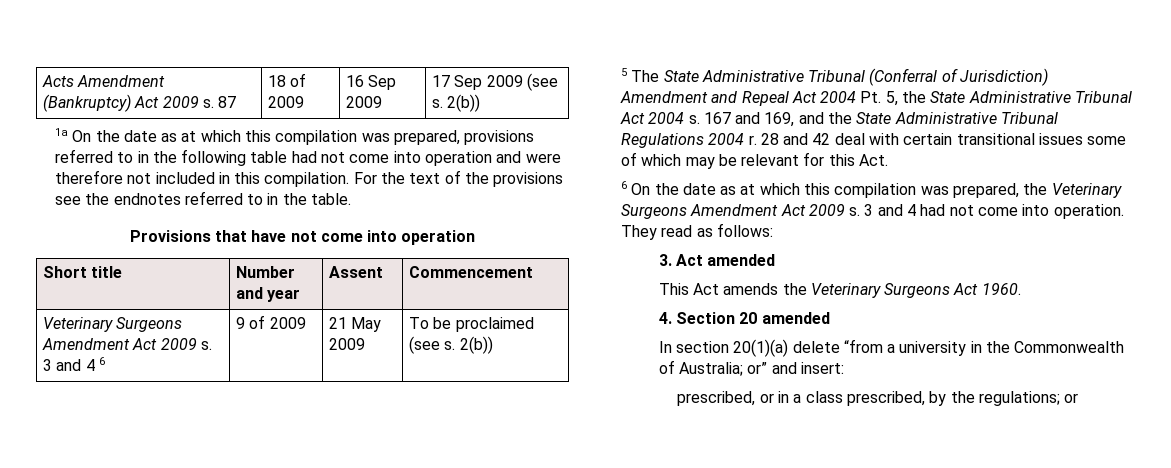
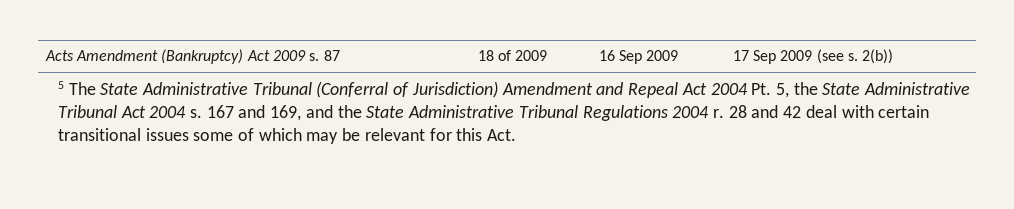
- 1a On the date as at which this compilation was prepared, provisions referred to in the following table had not come into operation and were therefore not included in this compilation. For the text of the provisions see the endnotes referred to in the table.
- Provisions that have not come into operation
- Short title | Number and year | Assent | Commencement
- Veterinary Surgeons Amendment Act 2009 s. 3 and 4 6 | 9 of 2009 | 21 May 2009 | To be proclaimed (see s. 2(b))
- 6 On the date as at which this compilation was prepared, the Veterinary Surgeons Amendment Act 2009 s. 3 and 4 had not come into operation. They read as follows:
- 3. Act amended
- This Act amends the Veterinary Surgeons Act 1960.
- 4. Section 20 amended
- In section 20(1)(a) delete “from a university in the Commonwealth of Australia; or” and insert:
- prescribed, or in a class prescribed, by the regulations; or

